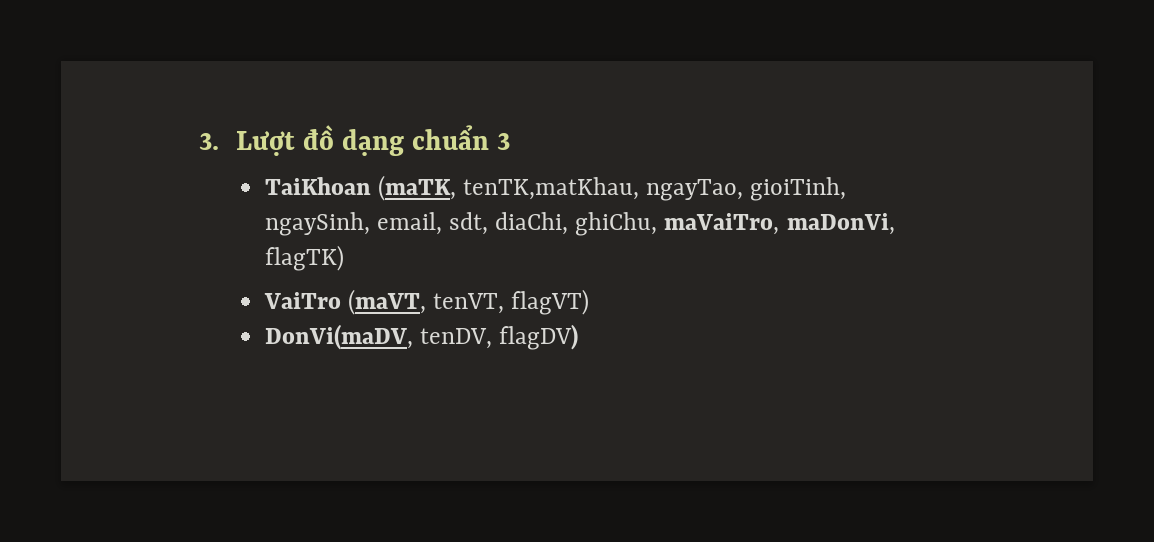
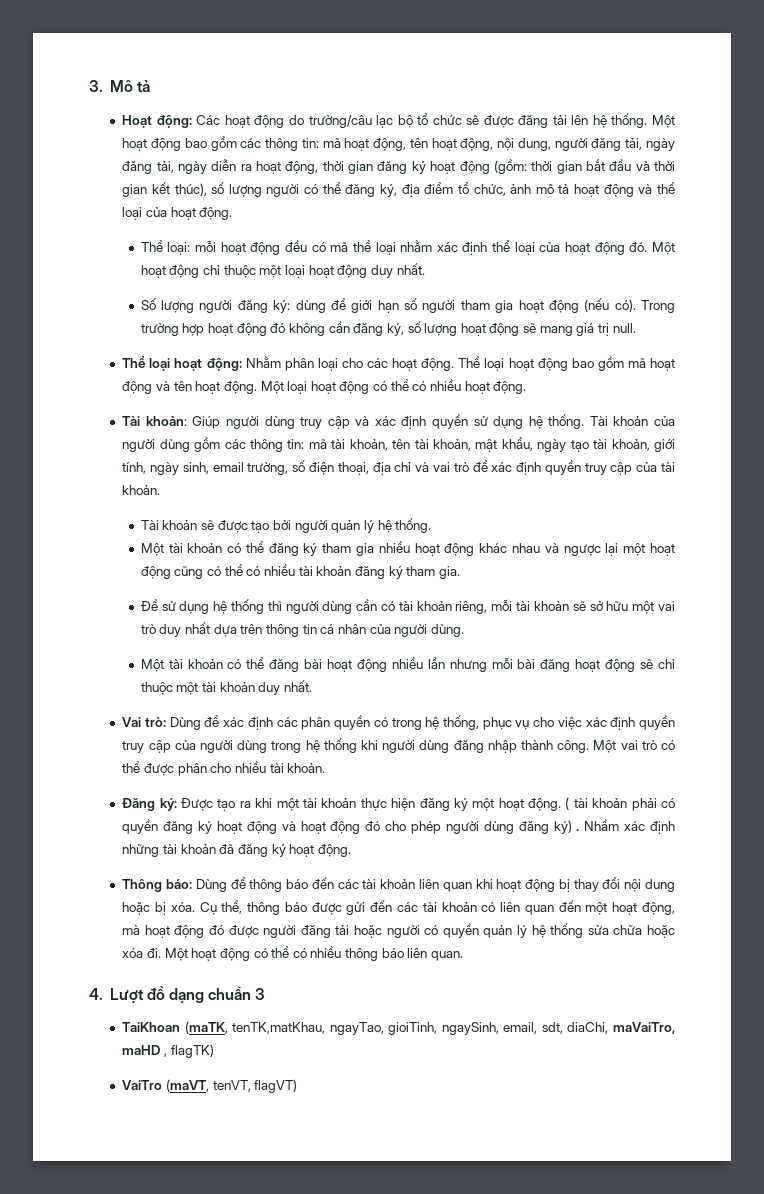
- 3. Lượt đồ dạng chuẩn 3
+ 3. Mô tả
+ Hoạt động: Các hoạt động do trường/câu lạc bộ tổ chức sẽ được đăng tải lên hệ thống. Một hoạt động bao gồm các thông tin: mã hoạt động, tên hoạt động, nội dung, người đăng tải, ngày đăng tải, ngày diễn ra hoạt động, thời gian đăng ký hoạt động (gồm: thời gian bắt đầu và thời gian kết thúc), số lượng người có thể đăng ký, địa điểm tổ chức, ảnh mô tả hoạt động và thể loại của hoạt động.
+ Thể loại: mỗi hoạt động đều có mã thể loại nhằm xác định thể loại của hoạt động đó. Một hoạt động chỉ thuộc một loại hoạt động duy nhất.
+ Số lượng người đăng ký: dùng để giới hạn số người tham gia hoạt động (nếu có). Trong trường hợp hoạt động đó không cần đăng ký, số lượng hoạt động sẽ mang giá trị null.
+ Thể loại hoạt động: Nhằm phân loại cho các hoạt động. Thể loại hoạt động bao gồm mã hoạt động và tên hoạt động. Một loại hoạt động có thể có nhiều hoạt động.
+ Tài khoản: Giúp người dùng truy cập và xác định quyền sử dụng hệ thống. Tài khoản của người dùng gồm các thông tin: mã tài khoản, tên tài khoản, mật khẩu, ngày tạo tài khoản, giới tính, ngày sinh, email trường, số điện thoại, địa chỉ và vai trò để xác định quyền truy cập của tài khoản.
+ Tài khoản sẽ được tạo bởi người quản lý hệ thống.
+ Một tài khoản có thể đăng ký tham gia nhiều hoạt động khác nhau và ngược lại một hoạt động cũng có thể có nhiều tài khoản đăng ký tham gia.
+ Để sử dụng hệ thống thì người dùng cần có tài khoản riêng, mỗi tài khoản sẽ sở hữu một vai trò duy nhất dựa trên thông tin cá nhân của người dùng.
+ Một tài khoản có thể đăng bài hoạt động nhiều lần nhưng mỗi bài đăng hoạt động sẽ chỉ thuộc một tài khoản duy nhất.
+ Vai trò: Dùng để xác định các phân quyền có trong hệ thống, phục vụ cho việc xác định quyền truy cập của người dùng trong hệ thống khi người dùng đăng nhập thành công. Một vai trò có thể được phân cho nhiều tài khoản.
+ Đăng ký: Được tạo ra khi một tài khoản thực hiện đăng ký một hoạt động. ( tài khoản phải có quyền đăng ký hoạt động và hoạt động đó cho phép người dùng đăng ký) . Nhầm xác định những tài khoản đã đăng ký hoạt động.
+ Thông báo: Dùng để thông báo đến các tài khoản liên quan khi hoạt động bị thay đổi nội dung hoặc bị xóa. Cụ thể, thông báo được gửi đến các tài khoản có liên quan đến một hoạt động, mà hoạt động đó được người đăng tải hoặc người có quyền quản lý hệ thống sửa chữa hoặc xóa đi. Một hoạt động có thể có nhiều thông báo liên quan.
+ 4. Lượt đồ dạng chuẩn 3
- TaiKhoan (maTK, tenTK,matKhau, ngayTao, gioiTinh, ngaySinh, email, sdt, diaChi, ghiChu, maVaiTro, maDonVi, flagTK)
+ TaiKhoan (maTK, tenTK,matKhau, ngayTao, gioiTinh, ngaySinh, email, sdt, diaChi, maVaiTro, maHD , flagTK)
- DonVi(maDV, tenDV, flagDV)

